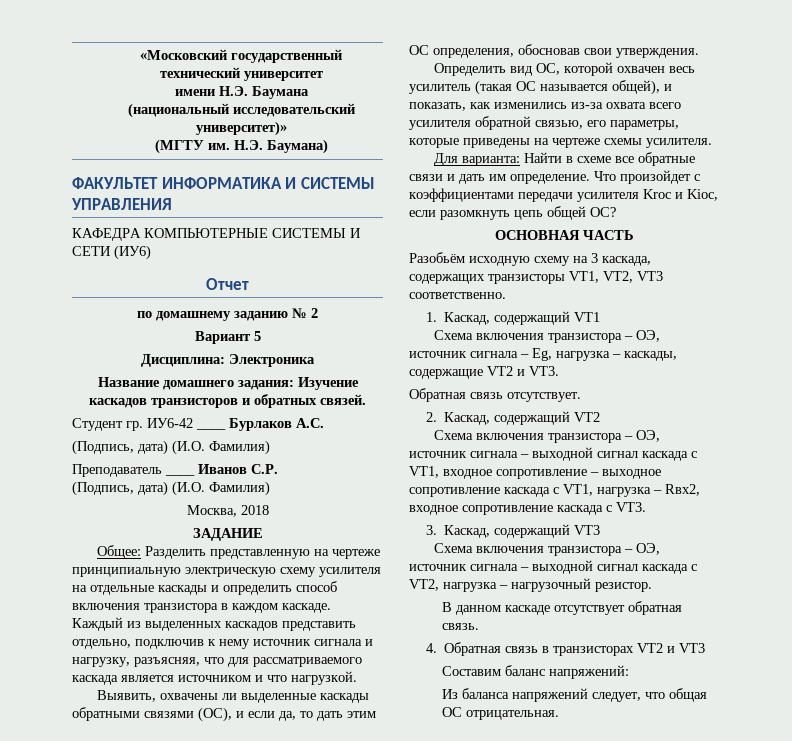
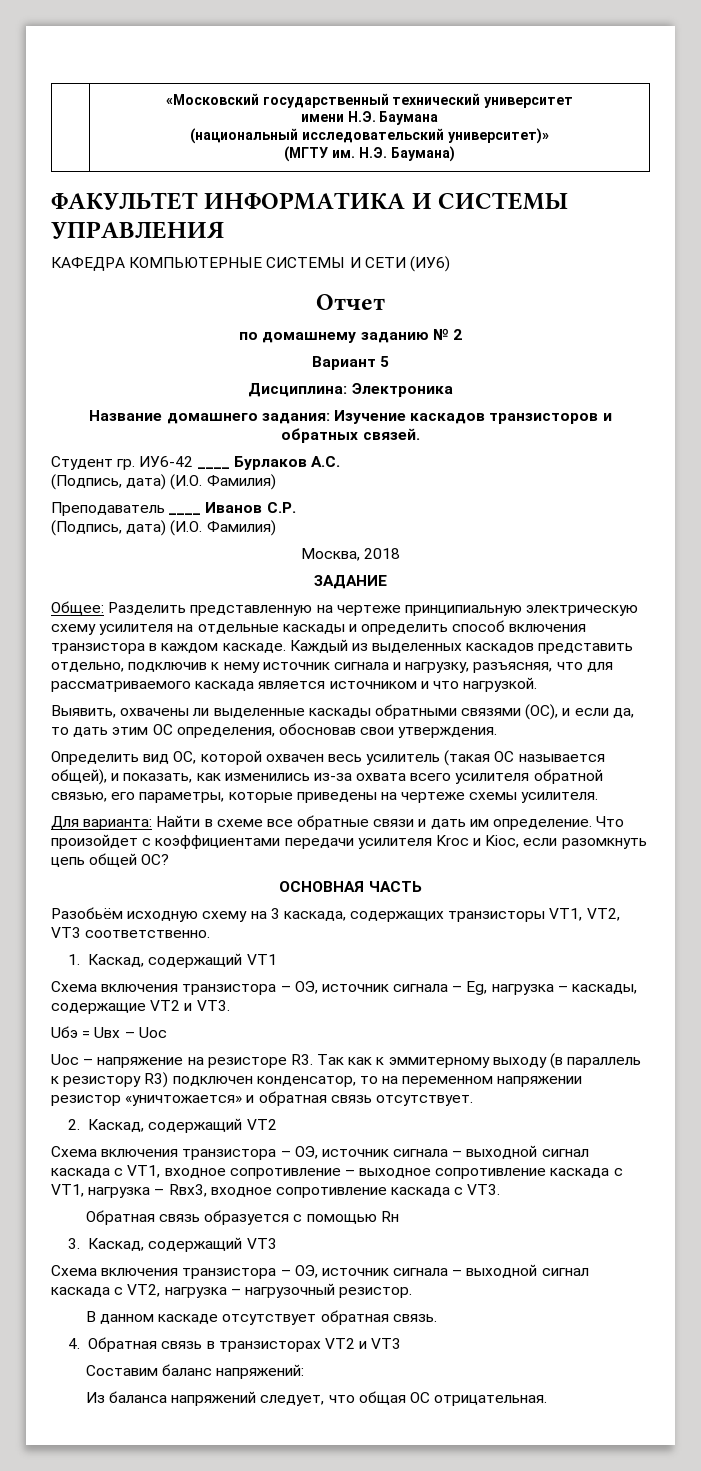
- Обратная связь отсутствует.
+ Uбэ = Uвх – Uос
+ Uос – напряжение на резисторе R3. Так как к эммитерному выходу (в параллель к резистору R3) подключен конденсатор, то на переменном напряжении резистор «уничтожается» и обратная связь отсутствует.
- Схема включения транзистора – ОЭ, источник сигнала – выходной сигнал каскада с VT1, входное сопротивление – выходное сопротивление каскада с VT1, нагрузка – Rвх2, входное сопротивление каскада с VT3.
+ Схема включения транзистора – ОЭ, источник сигнала – выходной сигнал каскада с VT1, входное сопротивление – выходное сопротивление каскада с VT1, нагрузка – Rвх3, входное сопротивление каскада с VT3.
+ Обратная связь образуется с помощью Rн

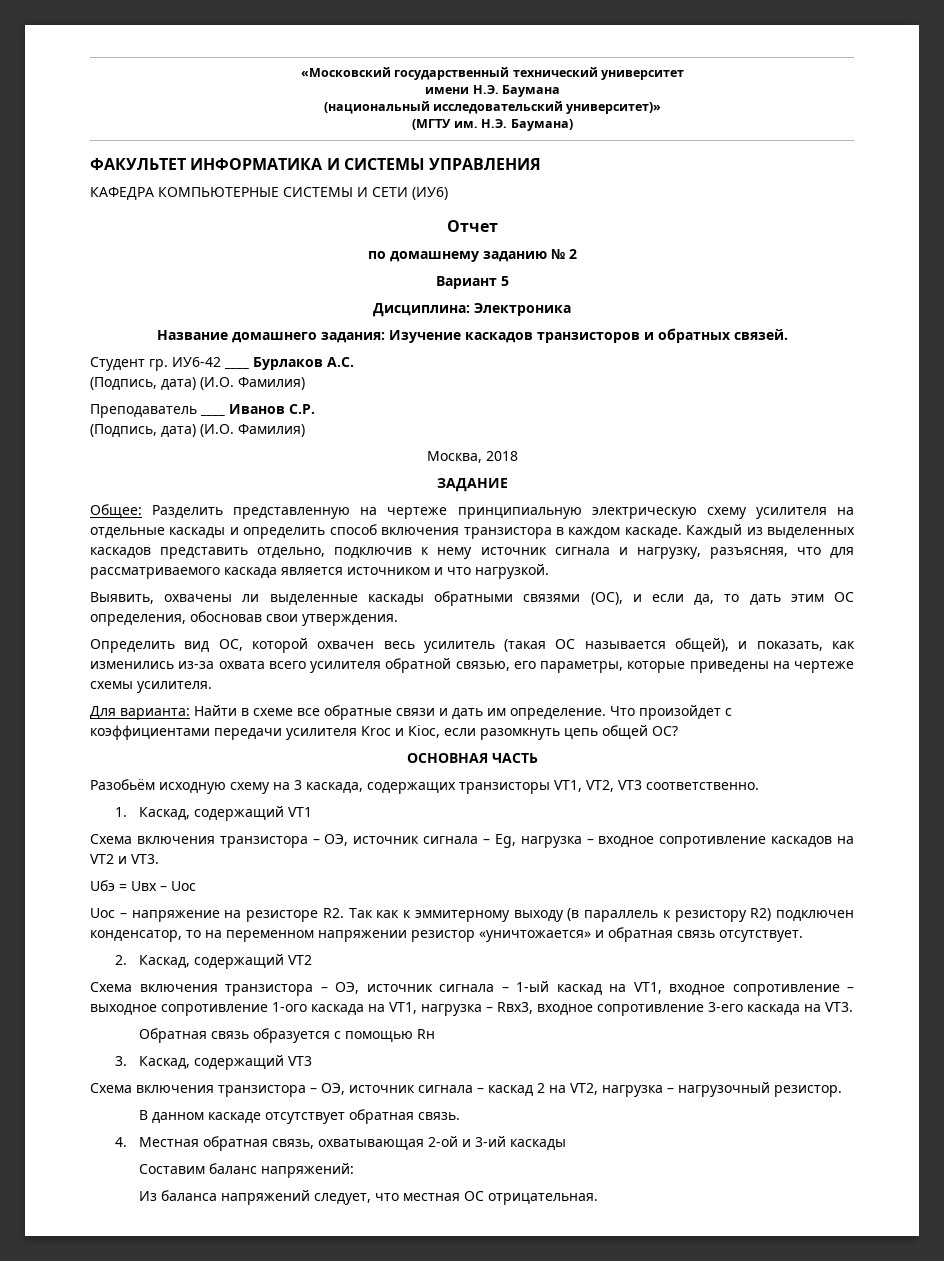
- Схема включения транзистора – ОЭ, источник сигнала – Eg, нагрузка – каскады, содержащие VT2 и VT3.
+ Схема включения транзистора – ОЭ, источник сигнала – Eg, нагрузка – входное сопротивление каскадов на VT2 и VT3.
- Uос – напряжение на резисторе R3. Так как к эммитерному выходу (в параллель к резистору R3) подключен конденсатор, то на переменном напряжении резистор «уничтожается» и обратная связь отсутствует.
+ Uос – напряжение на резисторе R2. Так как к эммитерному выходу (в параллель к резистору R2) подключен конденсатор, то на переменном напряжении резистор «уничтожается» и обратная связь отсутствует.
- Схема включения транзистора – ОЭ, источник сигнала – выходной сигнал каскада с VT1, входное сопротивление – выходное сопротивление каскада с VT1, нагрузка – Rвх3, входное сопротивление каскада с VT3.
+ Схема включения транзистора – ОЭ, источник сигнала – 1-ый каскад на VT1, входное сопротивление – выходное сопротивление 1-ого каскада на VT1, нагрузка – Rвх3, входное сопротивление 3-его каскада на VT3.
- Схема включения транзистора – ОЭ, источник сигнала – выходной сигнал каскада с VT2, нагрузка – нагрузочный резистор.
+ Схема включения транзистора – ОЭ, источник сигнала – каскад 2 на VT2, нагрузка – нагрузочный резистор.
- 4. Обратная связь в транзисторах VT2 и VT3
+ 4. Местная обратная связь, охватывающая 2-ой и 3-ий каскады
- Из баланса напряжений следует, что общая ОС отрицательная.
+ Из баланса напряжений следует, что местная ОС отрицательная.

